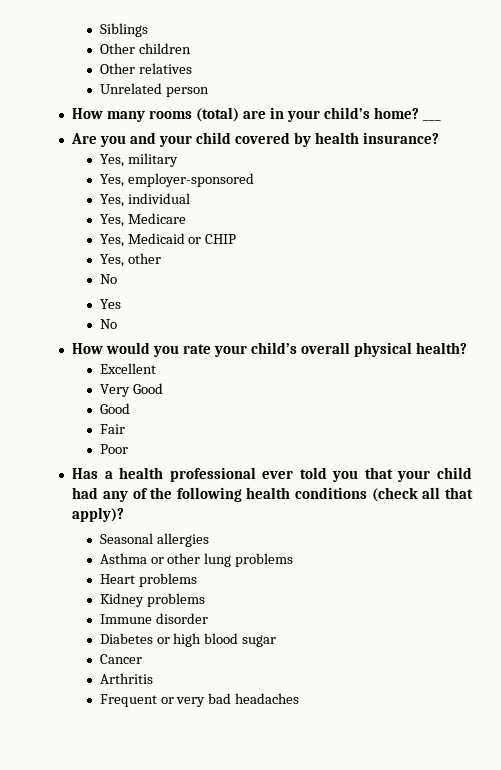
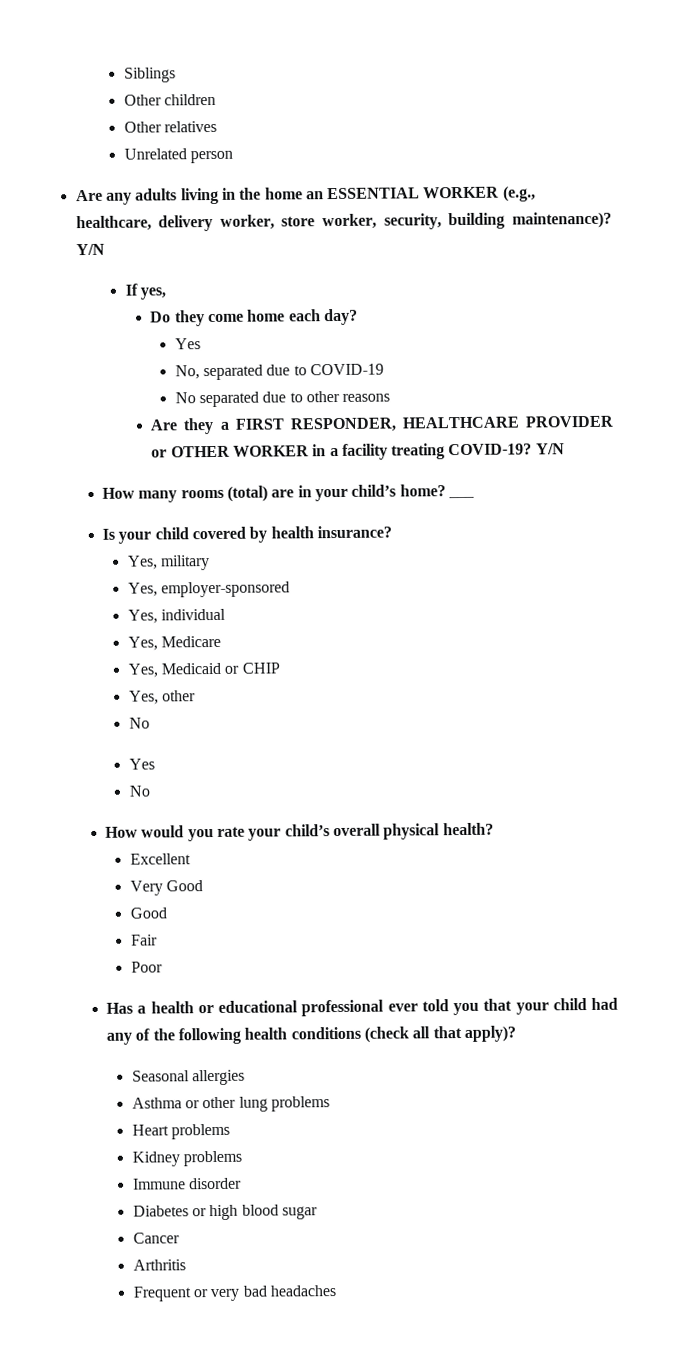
+ Are any adults living in the home an ESSENTIAL WORKER (e.g., healthcare, delivery worker, store worker, security, building maintenance)? Y/N
+ If yes,
+ Do they come home each day?
+ Yes
+ No, separated due to COVID-19
+ No separated due to other reasons
+ Are they a FIRST RESPONDER, HEALTHCARE PROVIDER or OTHER WORKER in a facility treating COVID-19? Y/N
- Are you and your child covered by health insurance?
+ Is your child covered by health insurance?
- Has a health professional ever told you that your child had any of the following health conditions (check all that apply)?
+ Has a health or educational professional ever told you that your child had any of the following health conditions (check all that apply)?

